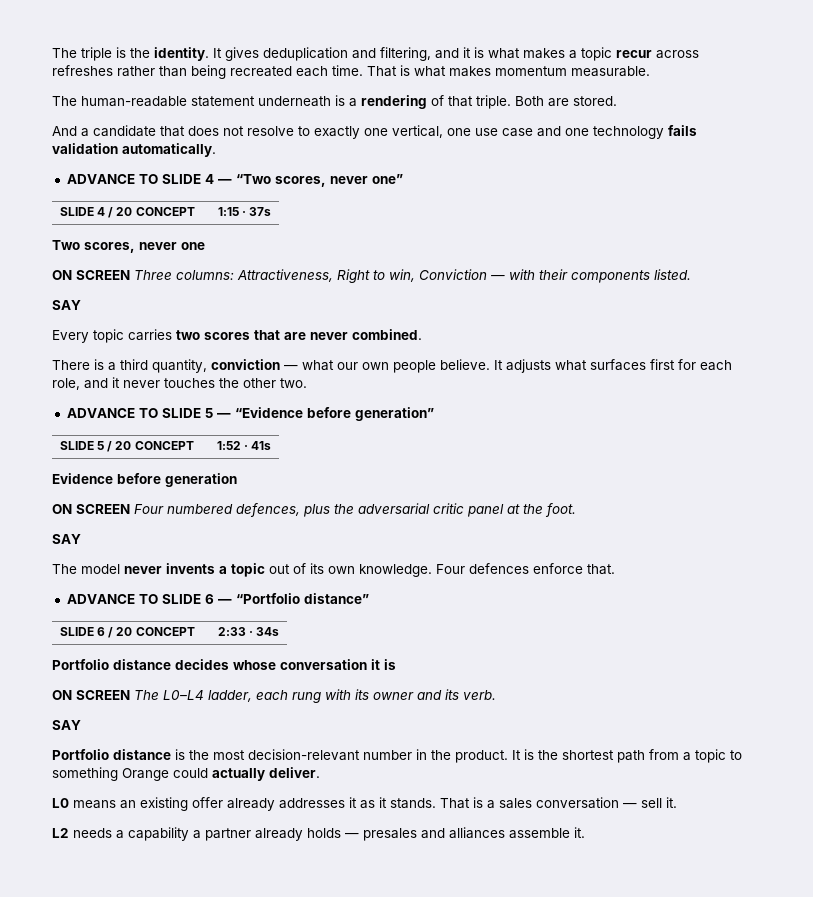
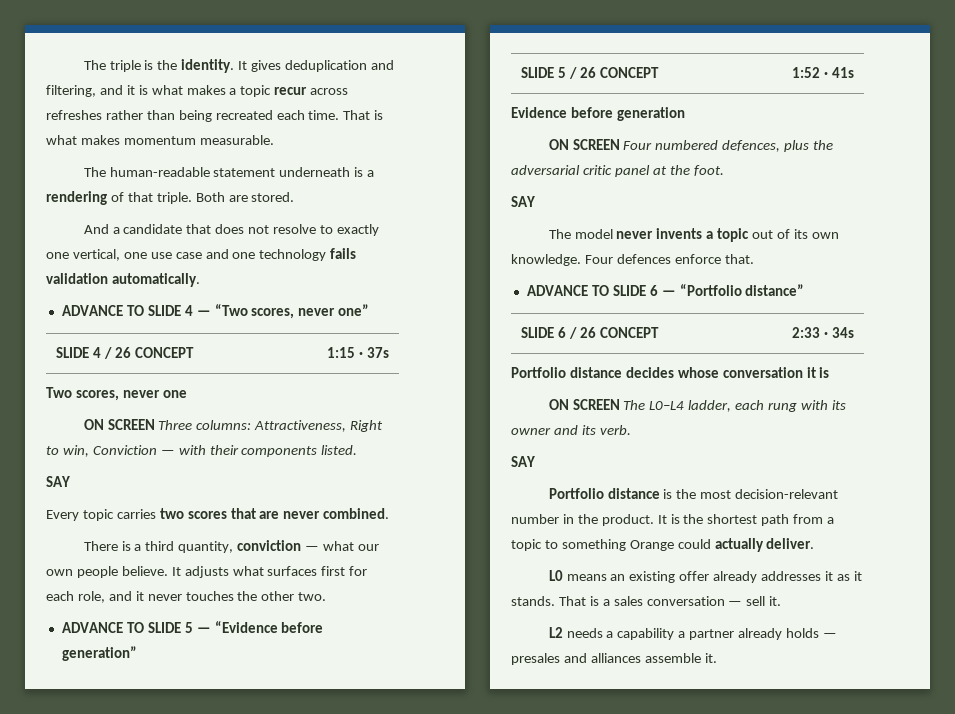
- SLIDE 4 / 20 CONCEPT | 1:15 · 37s
+ SLIDE 4 / 26 CONCEPT | 1:15 · 37s
- SLIDE 5 / 20 CONCEPT | 1:52 · 41s
+ SLIDE 5 / 26 CONCEPT | 1:52 · 41s
- SLIDE 6 / 20 CONCEPT | 2:33 · 34s
+ SLIDE 6 / 26 CONCEPT | 2:33 · 34s

